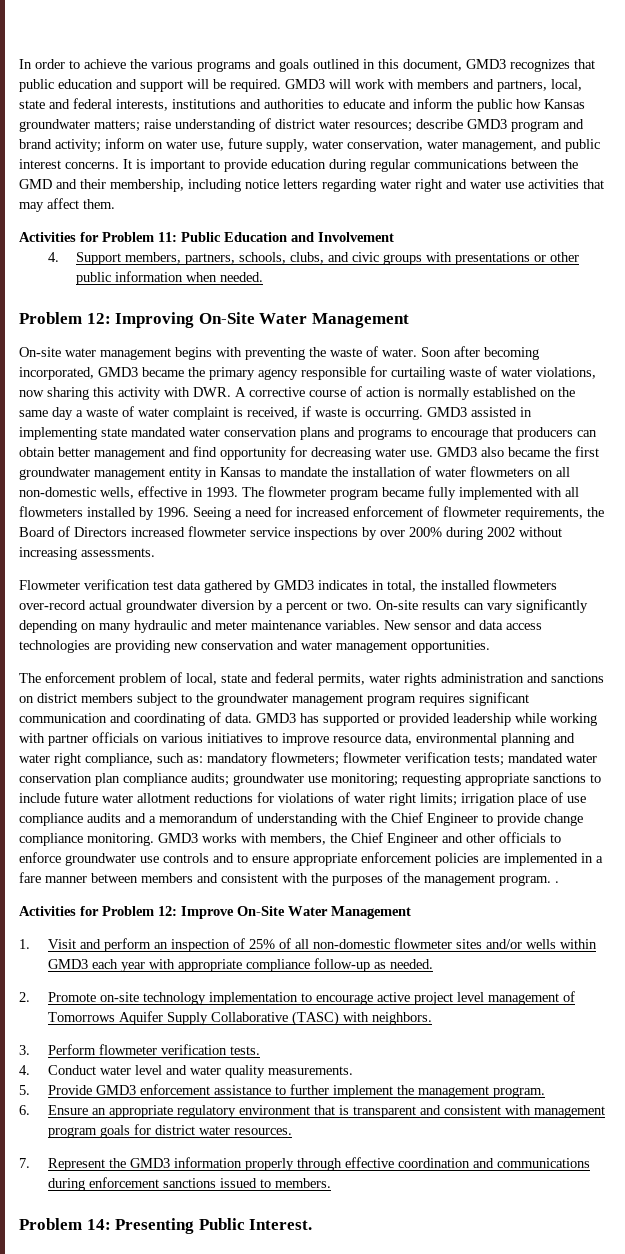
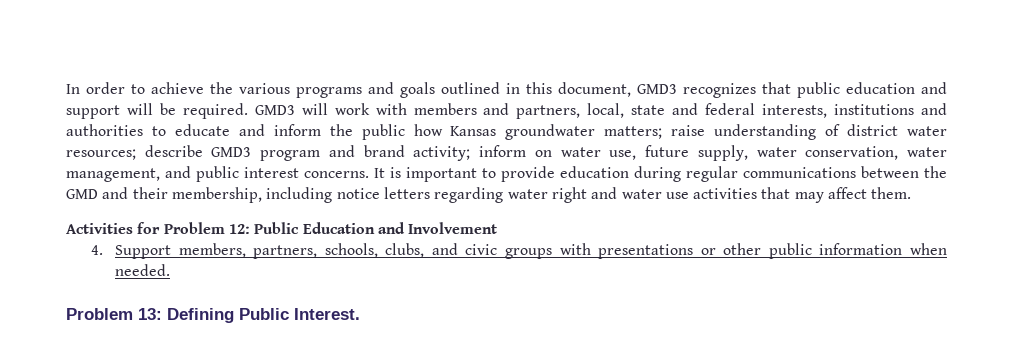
- Activities for Problem 11: Public Education and Involvement
+ Activities for Problem 12: Public Education and Involvement
- Problem 12: Improving On-Site Water Management
- On-site water management begins with preventing the waste of water. Soon after becoming incorporated, GMD3 became the primary agency responsible for curtailing waste of water violations, now sharing this activity with DWR. A corrective course of action is normally established on the same day a waste of water complaint is received, if waste is occurring. GMD3 assisted in implementing state mandated water conservation plans and programs to encourage that producers can obtain better management and find opportunity for decreasing water use. GMD3 also became the first groundwater management entity in Kansas to mandate the installation of water flowmeters on all non-domestic wells, effective in 1993. The flowmeter program became fully implemented with all flowmeters installed by 1996. Seeing a need for increased enforcement of flowmeter requirements, the Board of Directors increased flowmeter service inspections by over 200% during 2002 without increasing assessments.
- Flowmeter verification test data gathered by GMD3 indicates in total, the installed flowmeters over-record actual groundwater diversion by a percent or two. On-site results can vary significantly depending on many hydraulic and meter maintenance variables. New sensor and data access technologies are providing new conservation and water management opportunities.
- The enforcement problem of local, state and federal permits, water rights administration and sanctions on district members subject to the groundwater management program requires significant communication and coordinating of data. GMD3 has supported or provided leadership while working with partner officials on various initiatives to improve resource data, environmental planning and water right compliance, such as: mandatory flowmeters; flowmeter verification tests; mandated water conservation plan compliance audits; groundwater use monitoring; requesting appropriate sanctions to include future water allotment reductions for violations of water right limits; irrigation place of use compliance audits and a memorandum of understanding with the Chief Engineer to provide change compliance monitoring. GMD3 works with members, the Chief Engineer and other officials to enforce groundwater use controls and to ensure appropriate enforcement policies are implemented in a fare manner between members and consistent with the purposes of the management program. .
- Activities for Problem 12: Improve On-Site Water Management
- 1. Visit and perform an inspection of 25% of all non-domestic flowmeter sites and/or wells within GMD3 each year with appropriate compliance follow-up as needed.
- 2. Promote on-site technology implementation to encourage active project level management of Tomorrows Aquifer Supply Collaborative (TASC) with neighbors.
- 3. Perform flowmeter verification tests.
- 4. Conduct water level and water quality measurements.
- 5. Provide GMD3 enforcement assistance to further implement the management program.
- 6. Ensure an appropriate regulatory environment that is transparent and consistent with management program goals for district water resources.
- 7. Represent the GMD3 information properly through effective coordination and communications during enforcement sanctions issued to members.
- Problem 14: Presenting Public Interest.
+ Problem 13: Defining Public Interest.

